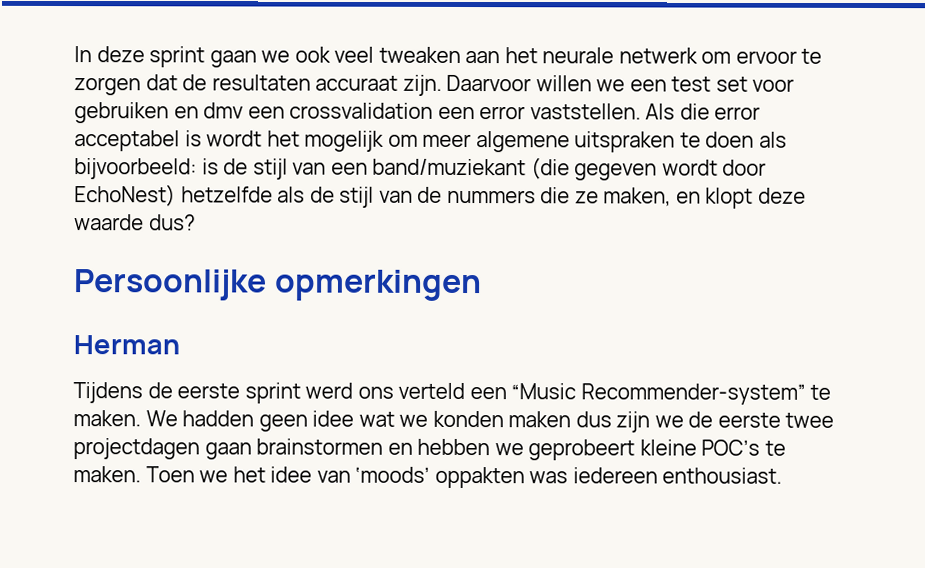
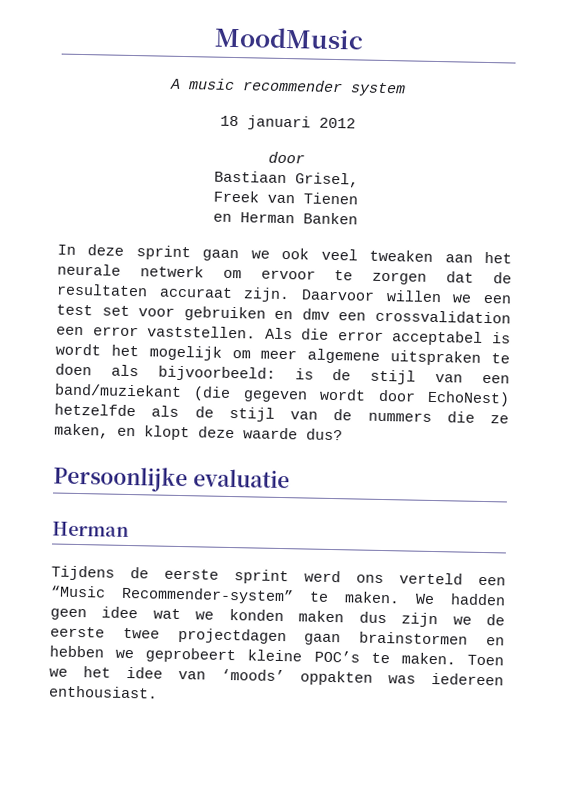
+ MoodMusic
+ A music recommender system
+ 18 januari 2012
+ door
+ Bastiaan Grisel,
+ Freek van Tienen
+ en Herman Banken
- Persoonlijke opmerkingen
+ Persoonlijke evaluatie

